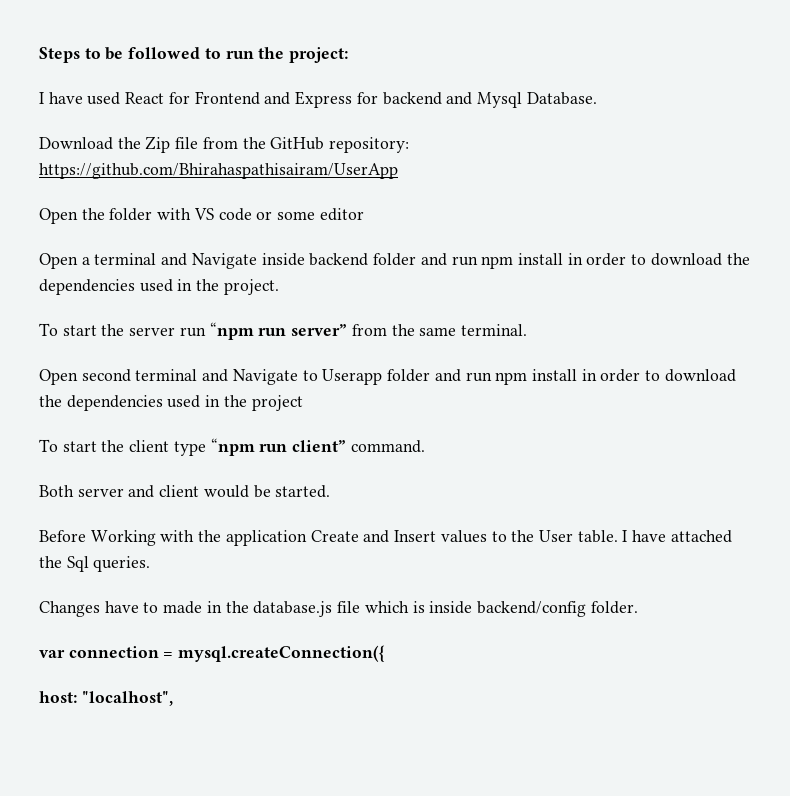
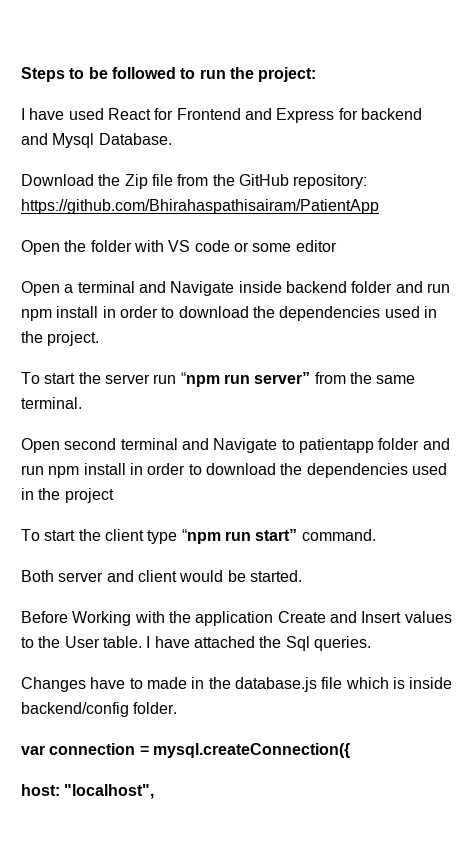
- Download the Zip file from the GitHub repository: https://github.com/Bhirahaspathisairam/UserApp
+ Download the Zip file from the GitHub repository: https://github.com/Bhirahaspathisairam/PatientApp
- Open second terminal and Navigate to Userapp folder and run npm install in order to download the dependencies used in the project
+ Open second terminal and Navigate to patientapp folder and run npm install in order to download the dependencies used in the project
- To start the client type “npm run client” command.
+ To start the client type “npm run start” command.

